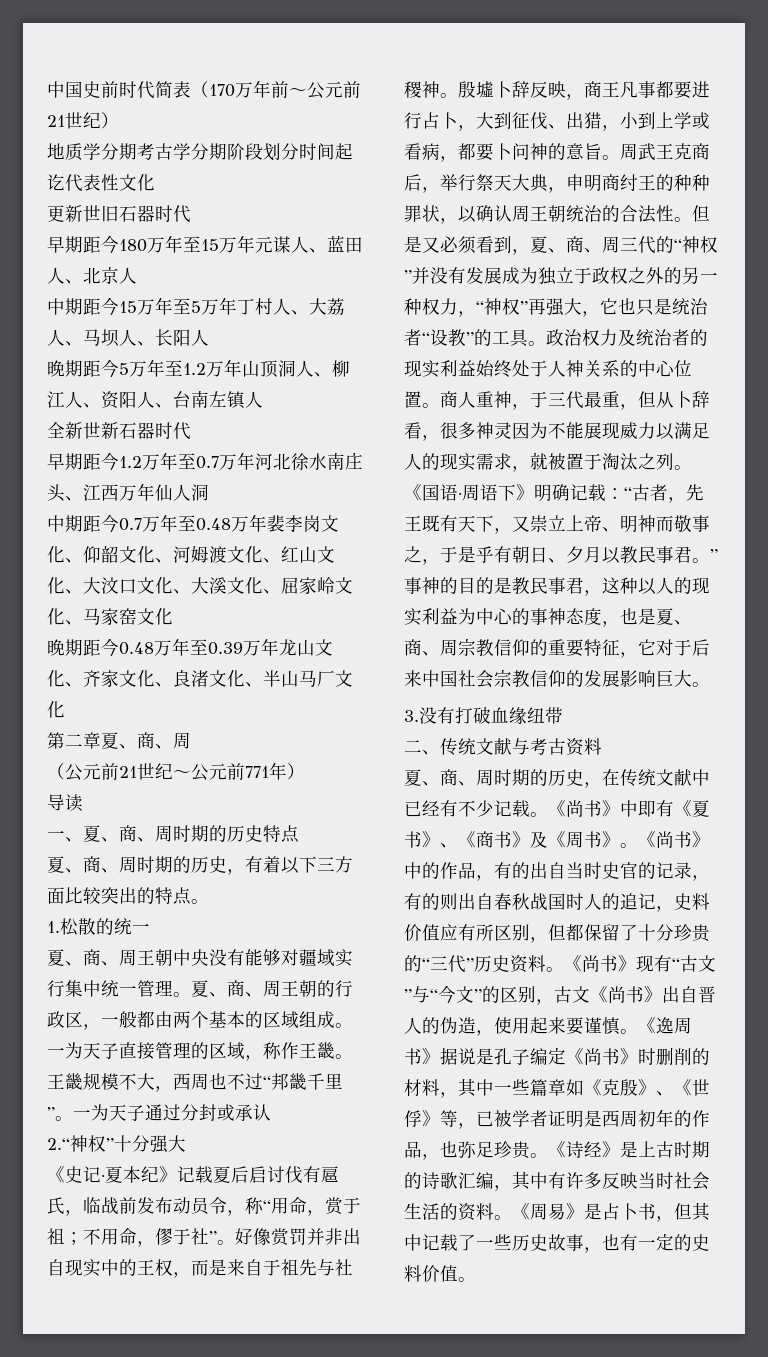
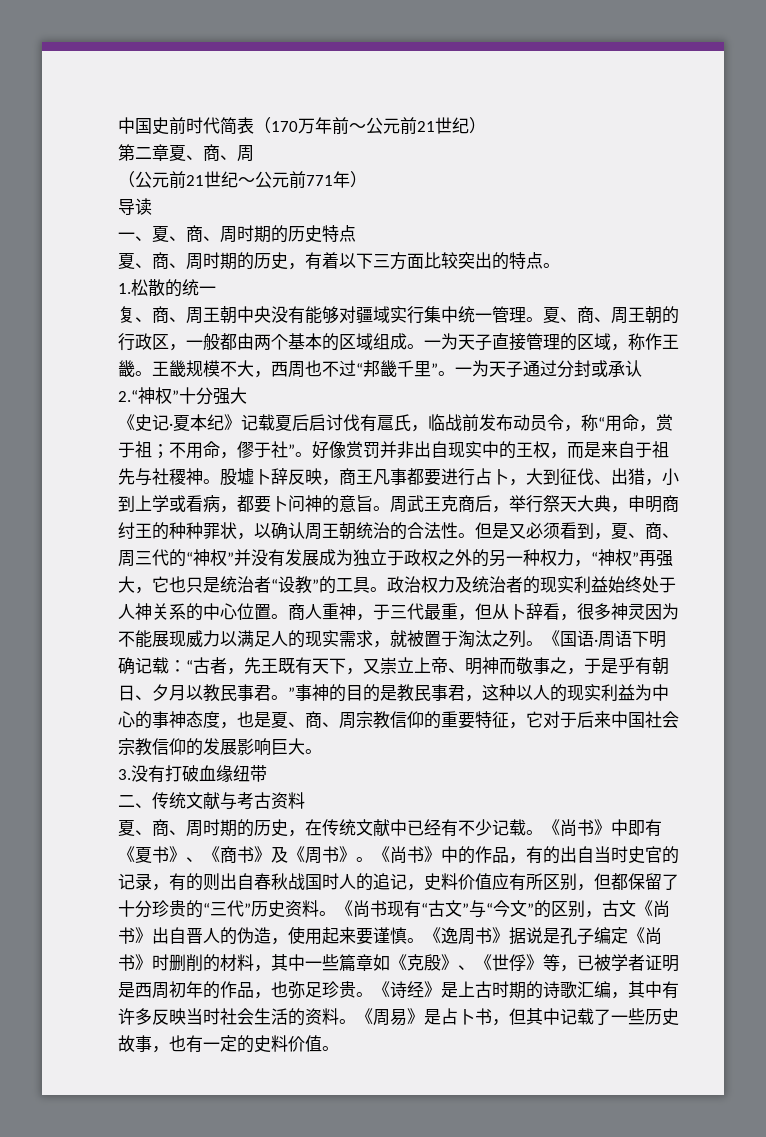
- 地质学分期考古学分期阶段划分时间起讫代表性文化
- 更新世旧石器时代
- 早期距今180万年至15万年元谋人、蓝田人、北京人
- 中期距今15万年至5万年丁村人、大荔人、马坝人、长阳人
- 晚期距今5万年至1.2万年山顶洞人、柳江人、资阳人、台南左镇人
- 全新世新石器时代
- 早期距今1.2万年至0.7万年河北徐水南庄头、江西万年仙人洞
- 中期距今0.7万年至0.48万年裴李岗文化、仰韶文化、河姆渡文化、红山文化、大汶口文化、大溪文化、屈家岭文化、马家窑文化
- 晚期距今0.48万年至0.39万年龙山文化、齐家文化、良渚文化、半山马厂文化
- 夏、商、周王朝中央没有能够对疆域实行集中统一管理。
+ 复、商、周王朝中央没有能够对疆域实行集中统一管理。
- 殷墟卜辞反映，商王凡事都要进行占卜，大到征伐、出猎，小到上学或看病，都要卜问神的意旨。
+ 股墟卜辞反映，商王凡事都要进行占卜，大到征伐、出猎，小到上学或看病，都要卜问神的意旨。
- 《国语·周语下》明确记载：
+ 《国语·周语下明确记载：
- 《尚书》现有“古文”与“今文”的区别，古文《尚书》出自晋人的伪造，使用起来要谨慎。
+ 《尚书现有“古文”与“今文”的区别，古文《尚书》出自晋人的伪造，使用起来要谨慎。

